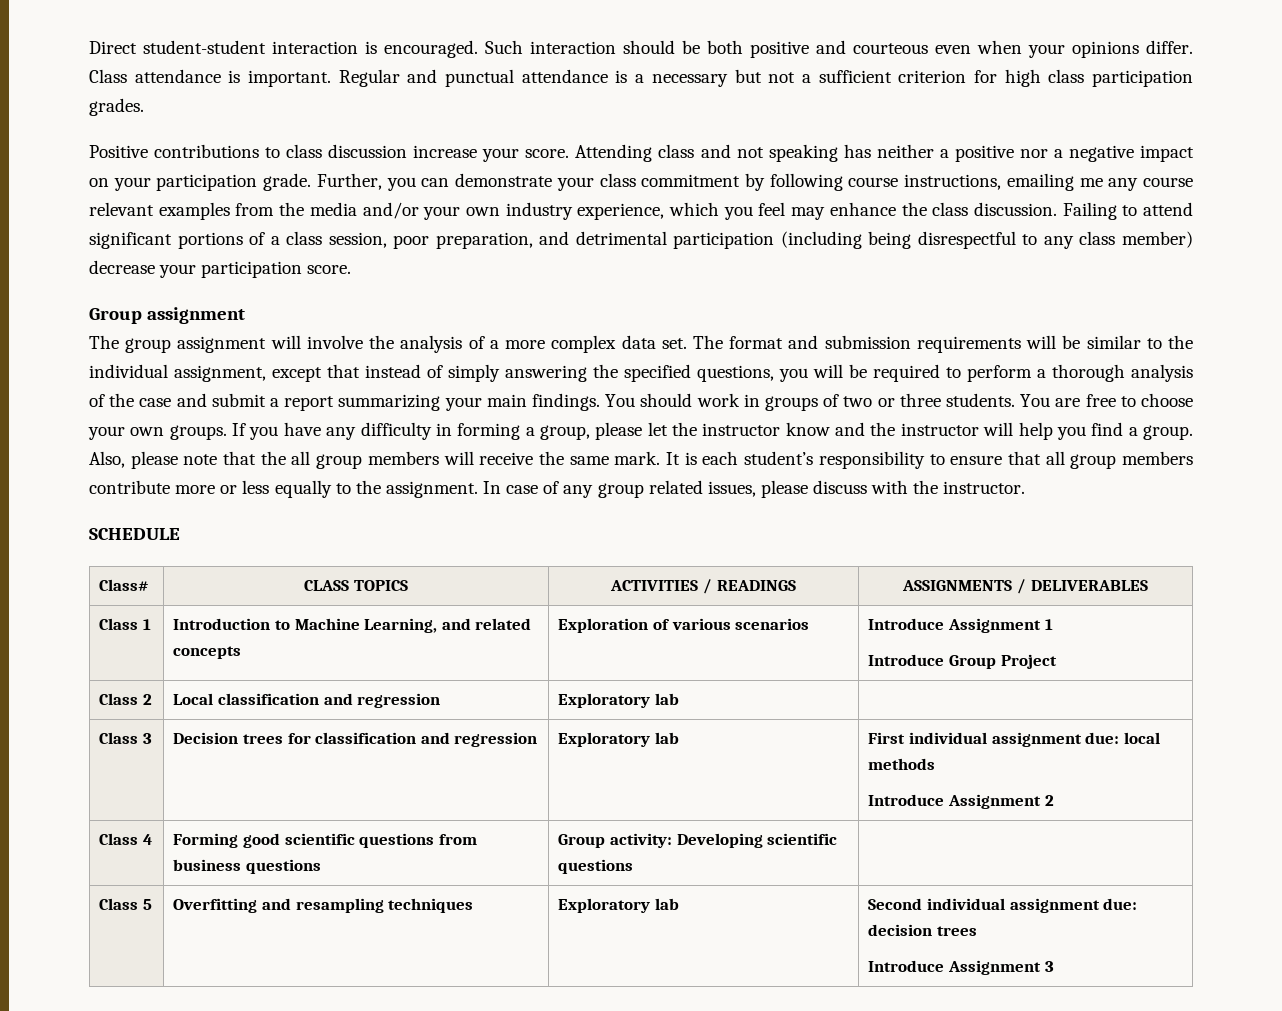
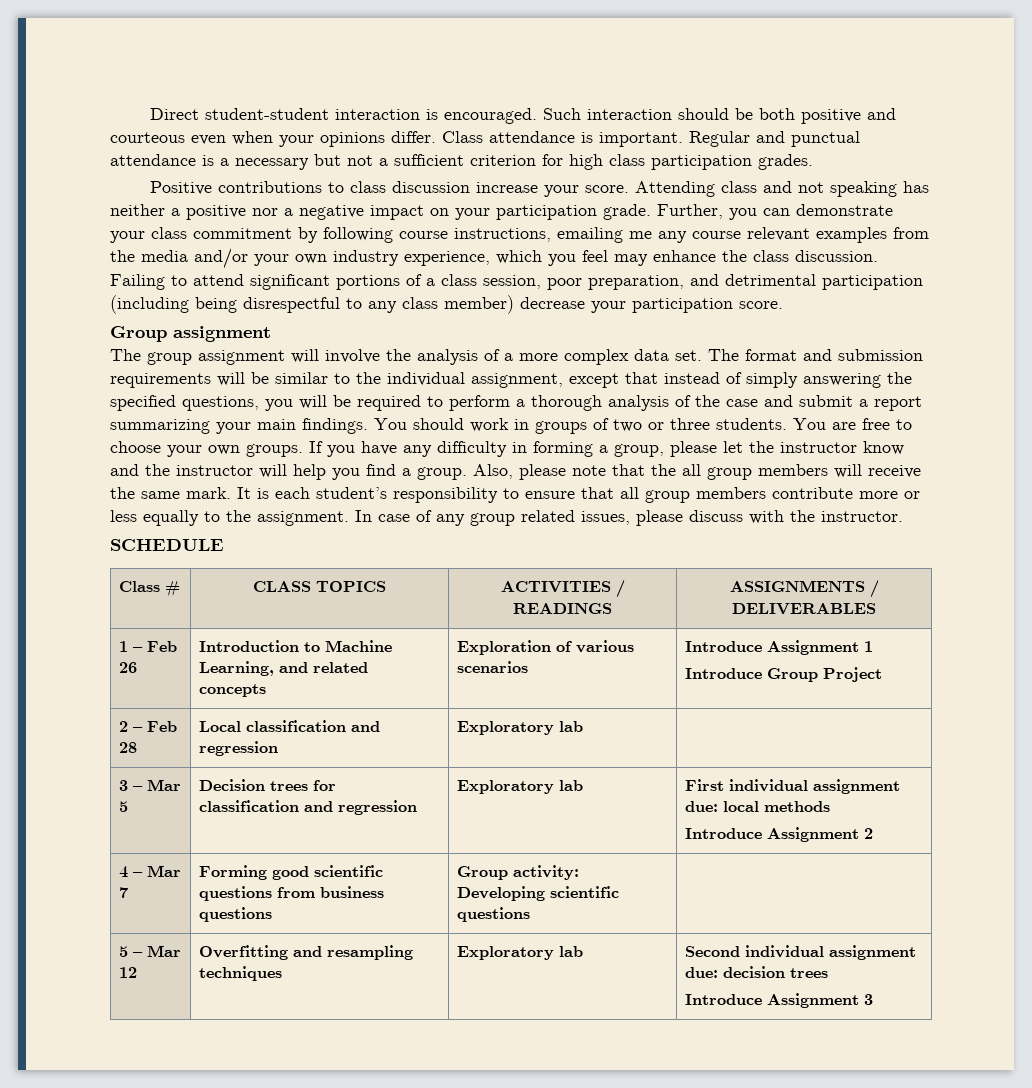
- Class# | CLASS TOPICS | ACTIVITIES / READINGS | ASSIGNMENTS / DELIVERABLES
+ Class # | CLASS TOPICS | ACTIVITIES / READINGS | ASSIGNMENTS / DELIVERABLES
- Class 1 | Introduction to Machine Learning, and related concepts | Exploration of various scenarios | Introduce Assignment 1
+ 1 – Feb 26 | Introduction to Machine Learning, and related concepts | Exploration of various scenarios | Introduce Assignment 1
- Class 2 | Local classification and regression | Exploratory lab |
+ 2 – Feb 28 | Local classification and regression | Exploratory lab |
- Class 3 | Decision trees for classification and regression | Exploratory lab | First individual assignment due: local methods
+ 3 – Mar 5 | Decision trees for classification and regression | Exploratory lab | First individual assignment due: local methods
- Class 4 | Forming good scientific questions from business questions | Group activity: Developing scientific questions |
+ 4 – Mar 7 | Forming good scientific questions from business questions | Group activity: Developing scientific questions |
- Class 5 | Overfitting and resampling techniques | Exploratory lab | Second individual assignment due: decision trees
+ 5 – Mar 12 | Overfitting and resampling techniques | Exploratory lab | Second individual assignment due: decision trees

